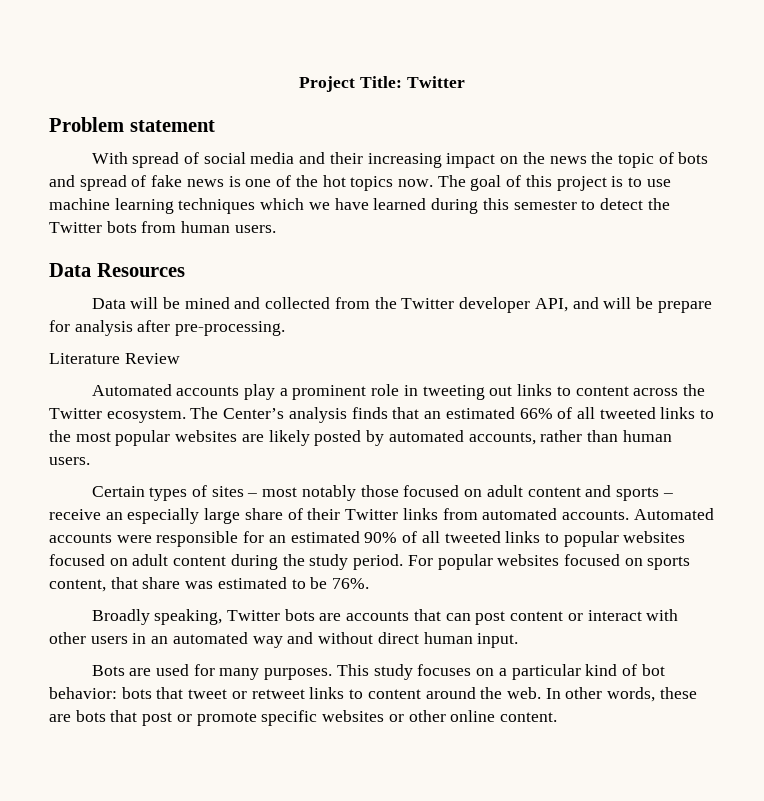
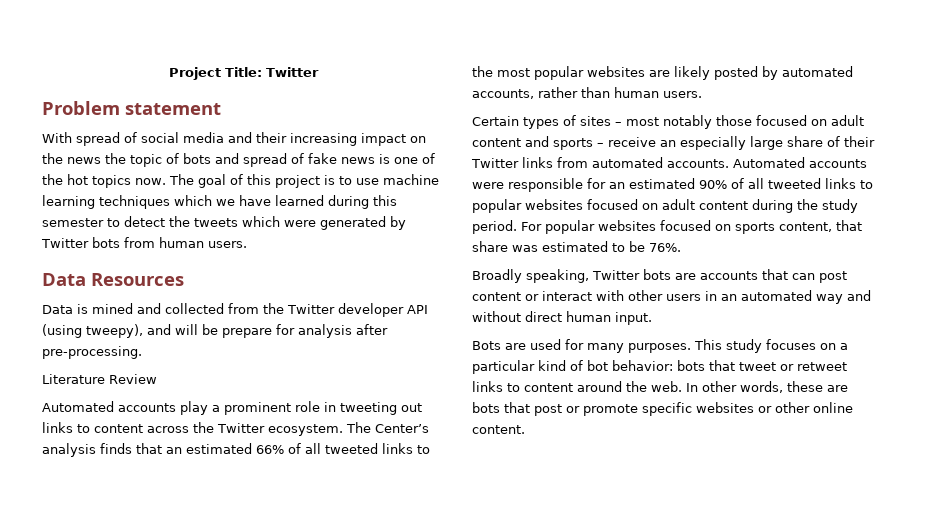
- The goal of this project is to use machine learning techniques which we have learned during this semester to detect the Twitter bots from human users.
+ The goal of this project is to use machine learning techniques which we have learned during this semester to detect the tweets which were generated by Twitter bots from human users.
- Data will be mined and collected from the Twitter developer API, and will be prepare for analysis after pre-processing.
+ Data is mined and collected from the Twitter developer API (using tweepy), and will be prepare for analysis after pre-processing.

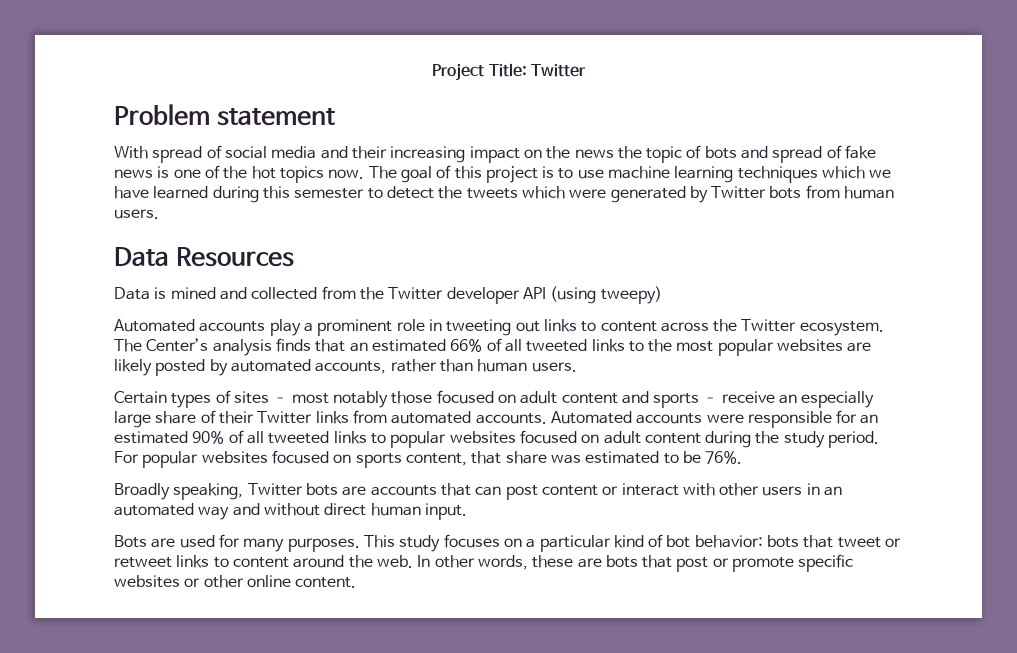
- Data is mined and collected from the Twitter developer API (using tweepy), and will be prepare for analysis after pre-processing.
- Literature Review
+ Data is mined and collected from the Twitter developer API (using tweepy)

